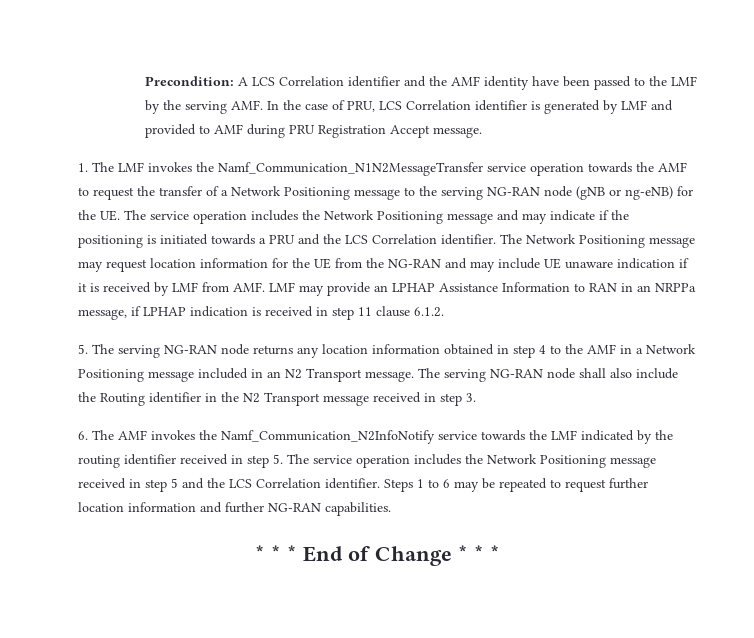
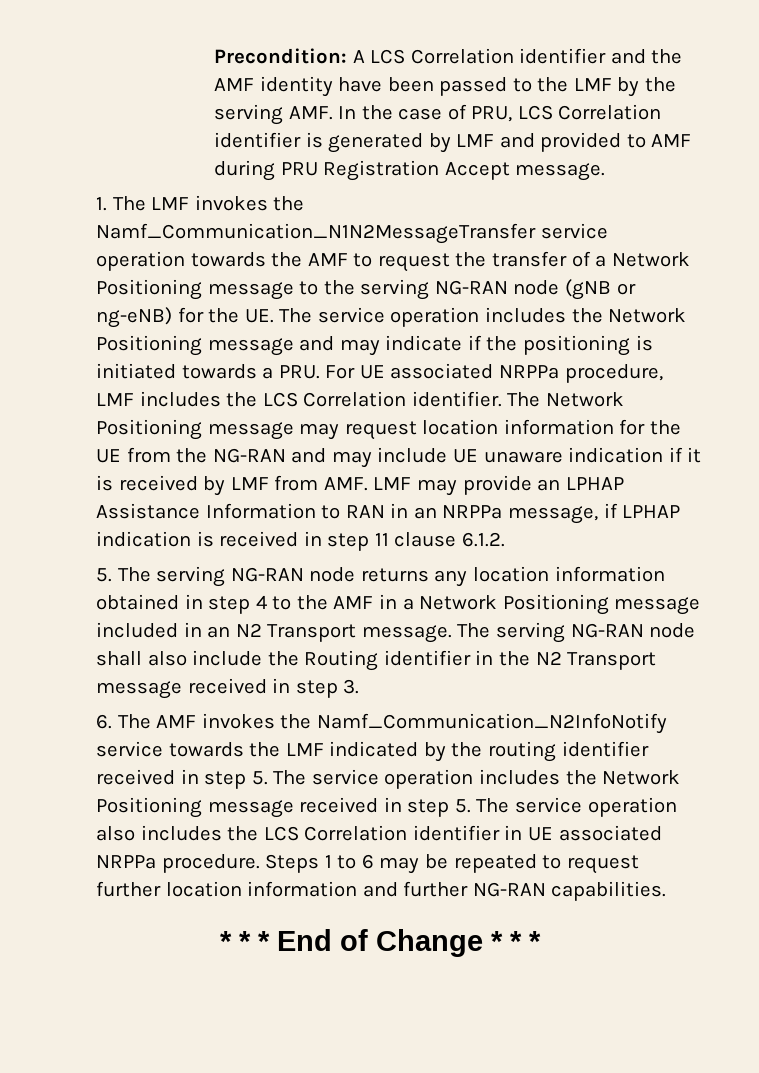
- 1. The LMF invokes the Namf_Communication_N1N2MessageTransfer service operation towards the AMF to request the transfer of a Network Positioning message to the serving NG-RAN node (gNB or ng-eNB) for the UE. The service operation includes the Network Positioning message and may indicate if the positioning is initiated towards a PRU and the LCS Correlation identifier.
+ 1. The LMF invokes the Namf_Communication_N1N2MessageTransfer service operation towards the AMF to request the transfer of a Network Positioning message to the serving NG-RAN node (gNB or ng-eNB) for the UE. The service operation includes the Network Positioning message and may indicate if the positioning is initiated towards a PRU. For UE associated NRPPa procedure, LMF includes the LCS Correlation identifier.
- 6. The AMF invokes the Namf_Communication_N2InfoNotify service towards the LMF indicated by the routing identifier received in step 5. The service operation includes the Network Positioning message received in step 5 and the LCS Correlation identifier.
+ 6. The AMF invokes the Namf_Communication_N2InfoNotify service towards the LMF indicated by the routing identifier received in step 5. The service operation includes the Network Positioning message received in step 5. The service operation also includes the LCS Correlation identifier in UE associated NRPPa procedure.

